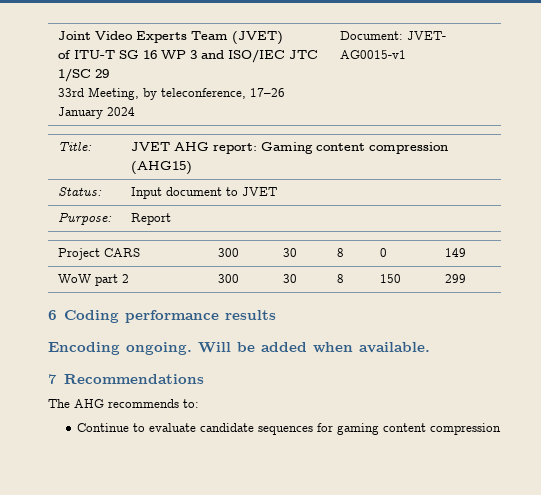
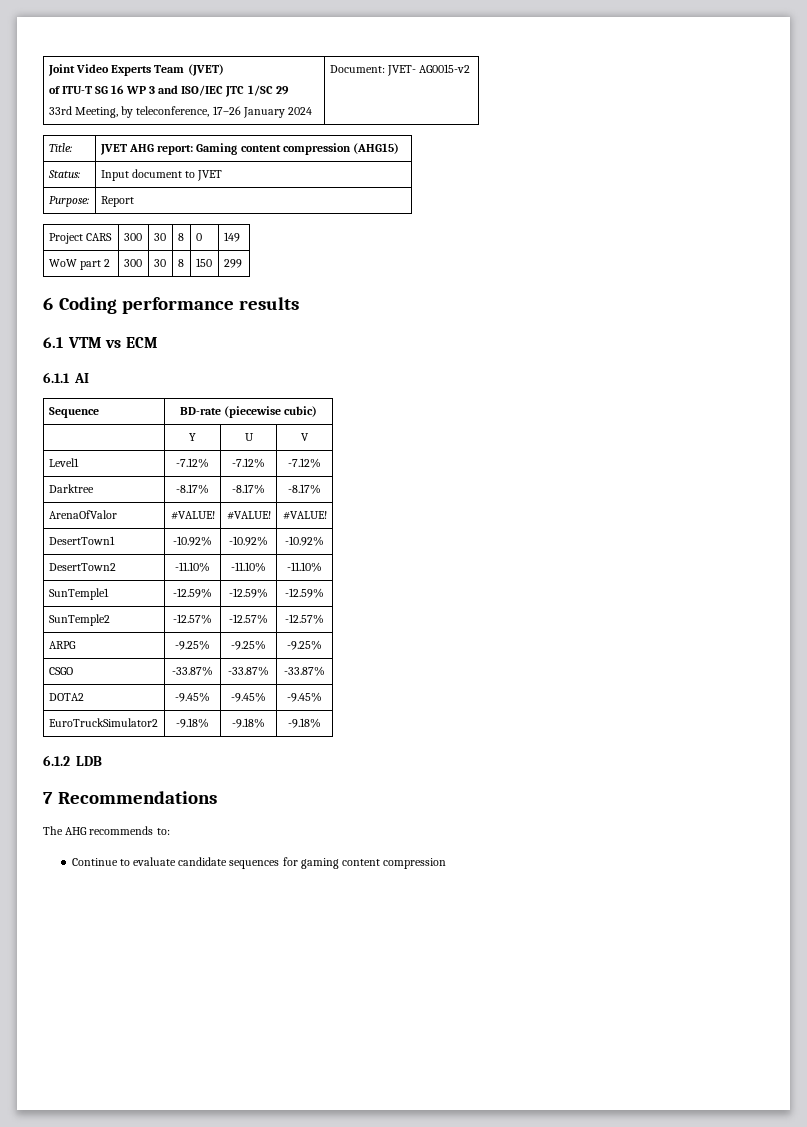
  Joint Video Experts Team (JVET)
  of ITU-T SG 16 WP 3 and ISO/IEC JTC 1/SC 29
- 33rd Meeting, by teleconference, 17–26 January 2024 | Document: JVET- AG0015-v1
+ 33rd Meeting, by teleconference, 17–26 January 2024 | Document: JVET- AG0015-v2
- Encoding ongoing. Will be added when available.
+ 6.1 VTM vs ECM
+ 6.1.1 AI
+ Sequence | BD-rate (piecewise cubic)
+ | Y | U | V
+ Level1 | -7.12% | -7.12% | -7.12%
+ Darktree | -8.17% | -8.17% | -8.17%
+ ArenaOfValor | #VALUE! | #VALUE! | #VALUE!
+ DesertTown1 | -10.92% | -10.92% | -10.92%
+ DesertTown2 | -11.10% | -11.10% | -11.10%
+ SunTemple1 | -12.59% | -12.59% | -12.59%
+ SunTemple2 | -12.57% | -12.57% | -12.57%
+ ARPG | -9.25% | -9.25% | -9.25%
+ CSGO | -33.87% | -33.87% | -33.87%
+ DOTA2 | -9.45% | -9.45% | -9.45%
+ EuroTruckSimulator2 | -9.18% | -9.18% | -9.18%
+ 6.1.2 LDB

